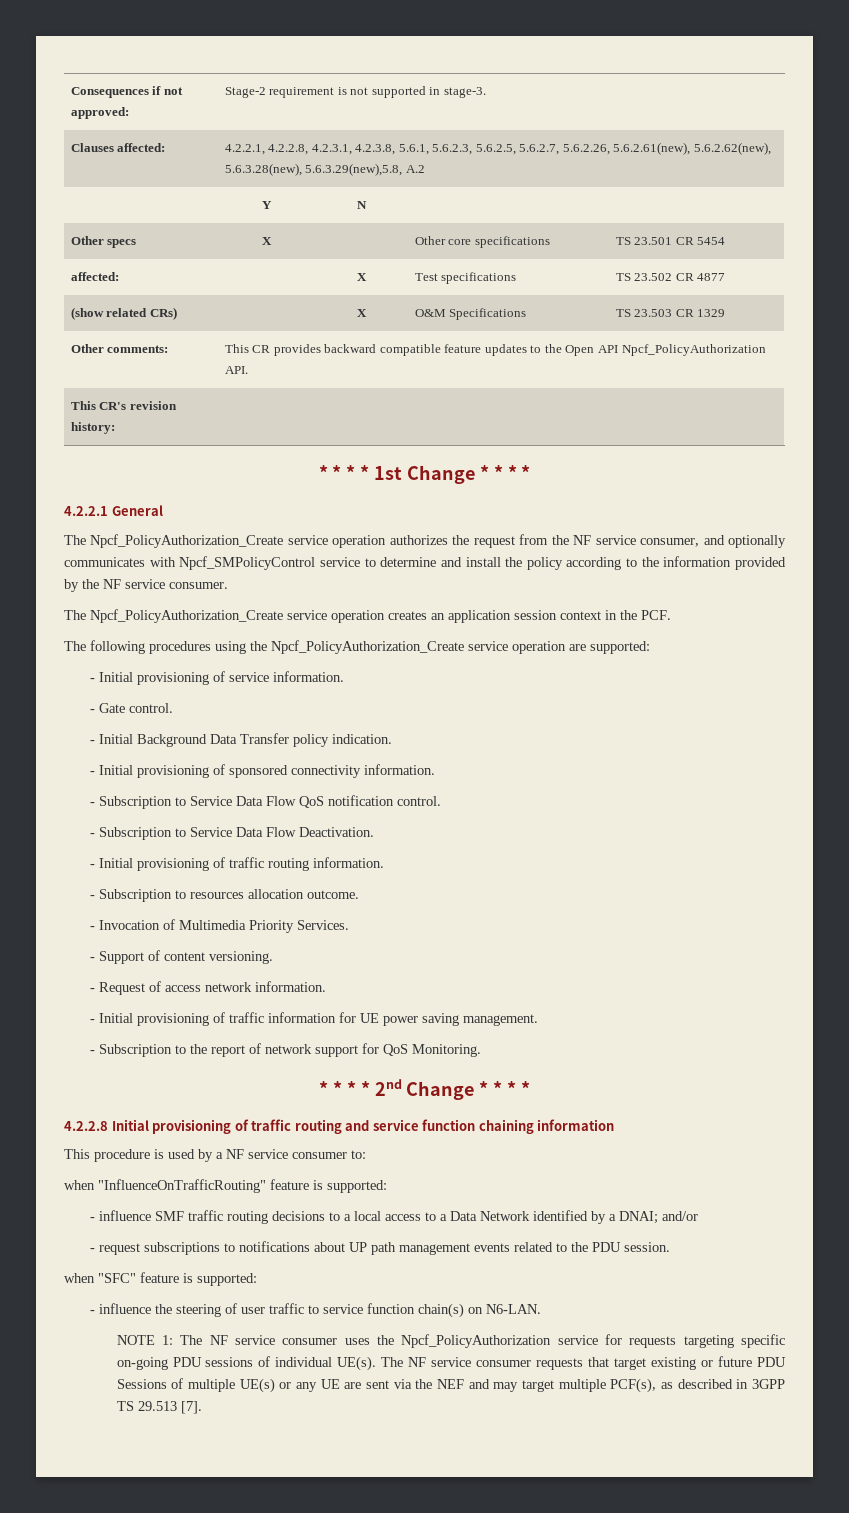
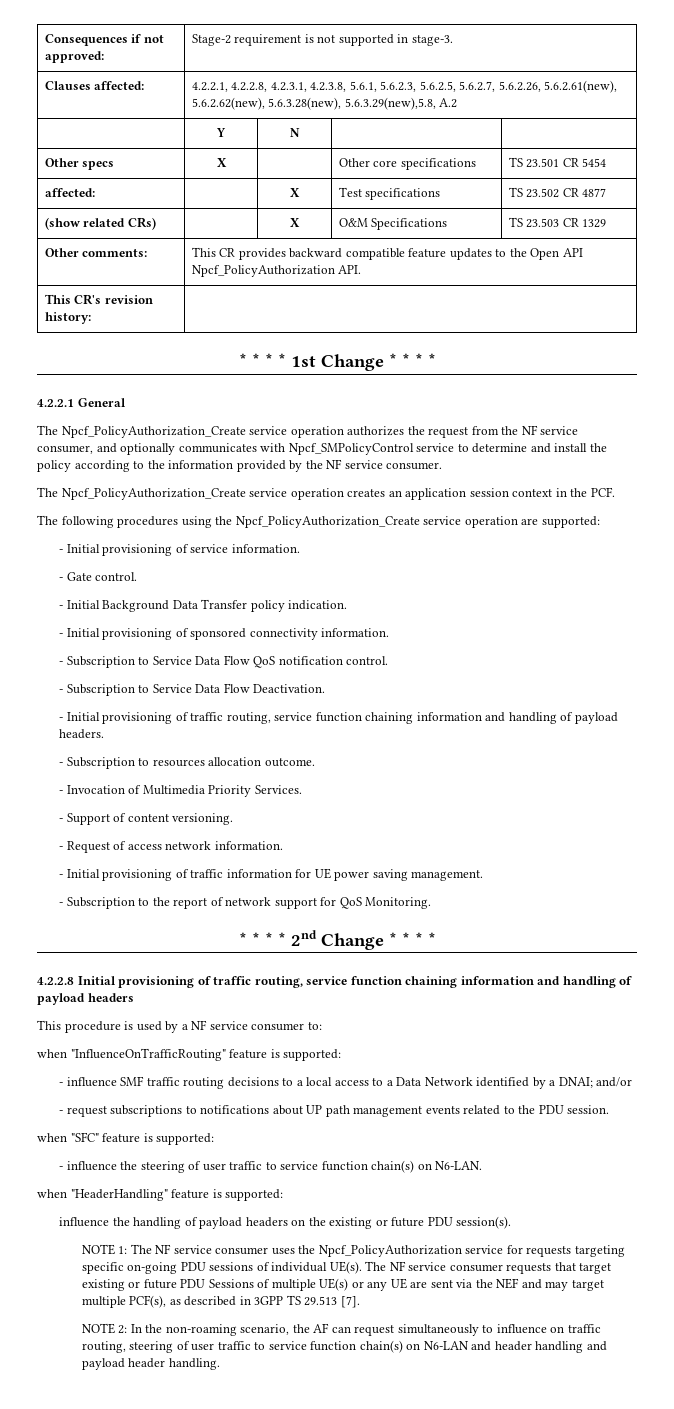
- - Initial provisioning of traffic routing information.
+ - Initial provisioning of traffic routing, service function chaining information and handling of payload headers.
- 4.2.2.8 Initial provisioning of traffic routing and service function chaining information
+ 4.2.2.8 Initial provisioning of traffic routing, service function chaining information and handling of payload headers
+ when "HeaderHandling" feature is supported:
+ influence the handling of payload headers on the existing or future PDU session(s).
+ NOTE 2: In the non-roaming scenario, the AF can request simultaneously to influence on traffic routing, steering of user traffic to service function chain(s) on N6-LAN and header handling and payload header handling.

